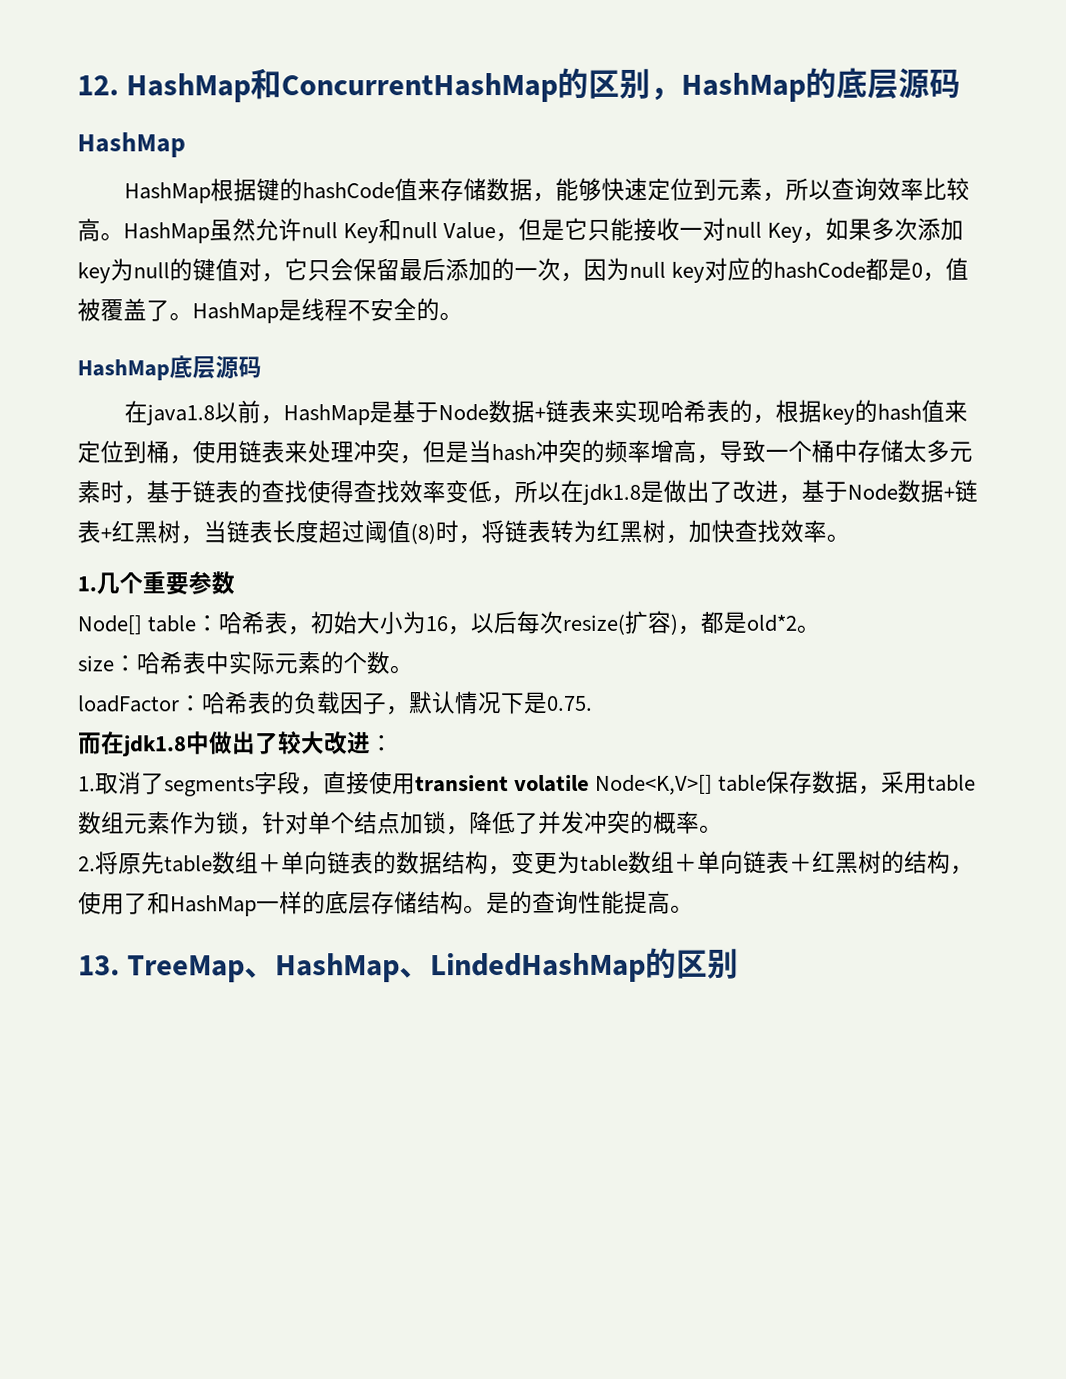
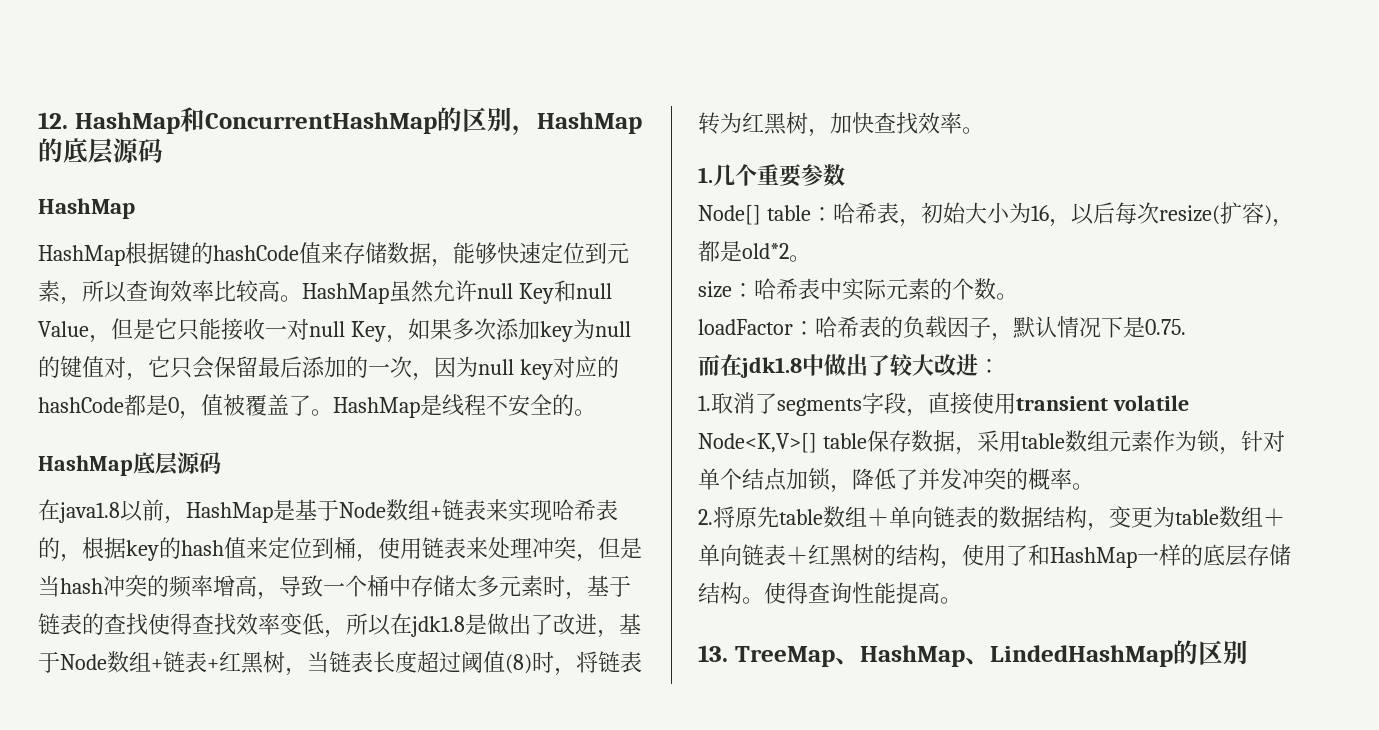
- 在java1.8以前，HashMap是基于Node数据+链表来实现哈希表的，根据key的hash值来定位到桶，使用链表来处理冲突，但是当hash冲突的频率增高，导致一个桶中存储太多元素时，基于链表的查找使得查找效率变低，所以在jdk1.8是做出了改进，基于Node数据+链表+红黑树，当链表长度超过阈值(8)时，将链表转为红黑树，加快查找效率。
+ 在java1.8以前，HashMap是基于Node数组+链表来实现哈希表的，根据key的hash值来定位到桶，使用链表来处理冲突，但是当hash冲突的频率增高，导致一个桶中存储太多元素时，基于链表的查找使得查找效率变低，所以在jdk1.8是做出了改进，基于Node数组+链表+红黑树，当链表长度超过阈值(8)时，将链表转为红黑树，加快查找效率。
- 是的查询性能提高。
+ 使得查询性能提高。

